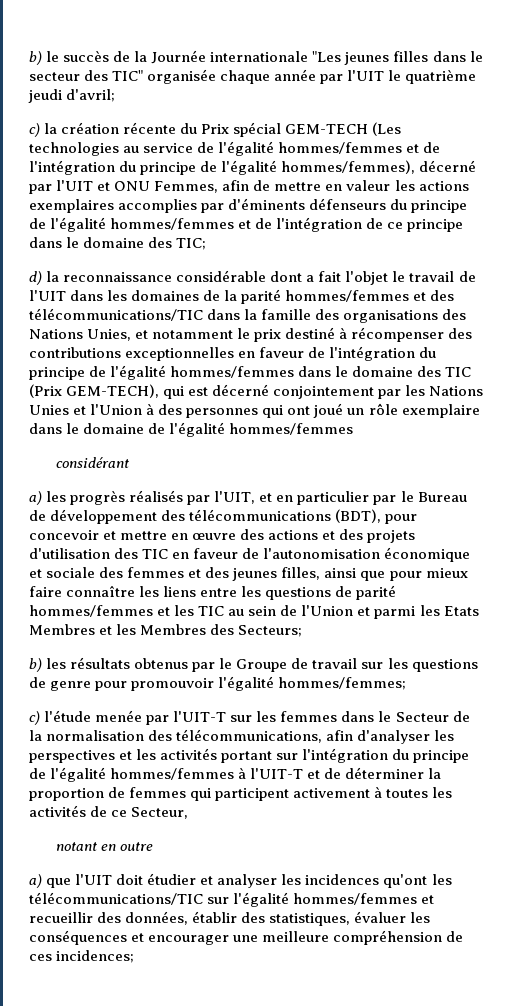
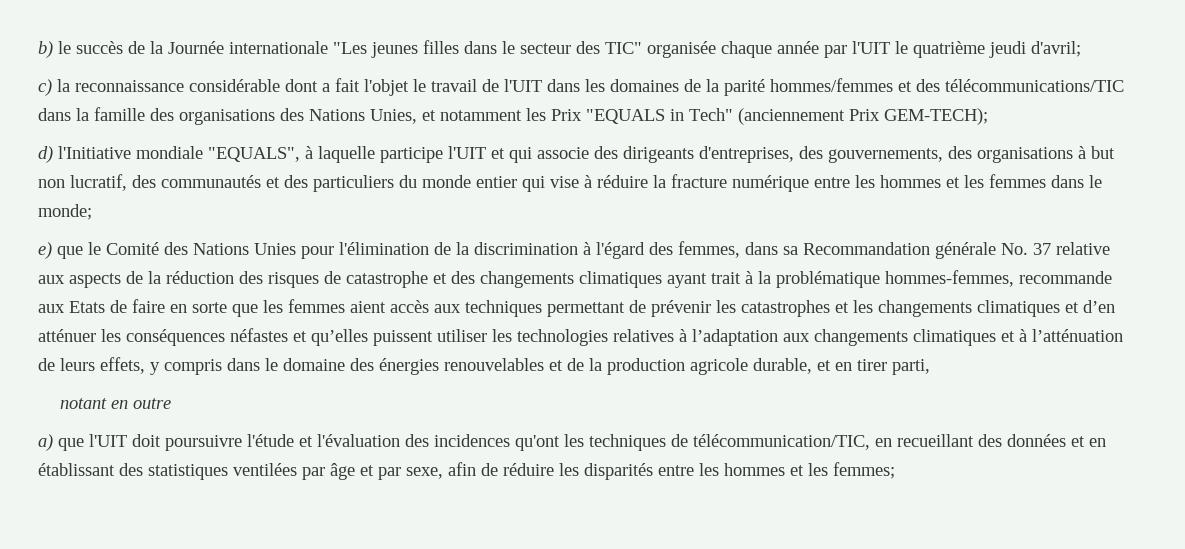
- c) la création récente du Prix spécial GEM-TECH (Les technologies au service de l'égalité hommes/femmes et de l'intégration du principe de l'égalité hommes/femmes), décerné par l'UIT et ONU Femmes, afin de mettre en valeur les actions exemplaires accomplies par d'éminents défenseurs du principe de l'égalité hommes/femmes et de l'intégration de ce principe dans le domaine des TIC;
- d) la reconnaissance considérable dont a fait l'objet le travail de l'UIT dans les domaines de la parité hommes/femmes et des télécommunications/TIC dans la famille des organisations des Nations Unies, et notamment le prix destiné à récompenser des contributions exceptionnelles en faveur de l'intégration du principe de l'égalité hommes/femmes dans le domaine des TIC (Prix GEM-TECH), qui est décerné conjointement par les Nations Unies et l'Union à des personnes qui ont joué un rôle exemplaire dans le domaine de l'égalité hommes/femmes
- considérant
- a) les progrès réalisés par l'UIT, et en particulier par le Bureau de développement des télécommunications (BDT), pour concevoir et mettre en œuvre des actions et des projets d'utilisation des TIC en faveur de l'autonomisation économique et sociale des femmes et des jeunes filles, ainsi que pour mieux faire connaître les liens entre les questions de parité hommes/femmes et les TIC au sein de l'Union et parmi les Etats Membres et les Membres des Secteurs;
- b) les résultats obtenus par le Groupe de travail sur les questions de genre pour promouvoir l'égalité hommes/femmes;
- c) l'étude menée par l'UIT-T sur les femmes dans le Secteur de la normalisation des télécommunications, afin d'analyser les perspectives et les activités portant sur l'intégration du principe de l'égalité hommes/femmes à l'UIT-T et de déterminer la proportion de femmes qui participent activement à toutes les activités de ce Secteur,
+ c) la reconnaissance considérable dont a fait l'objet le travail de l'UIT dans les domaines de la parité hommes/femmes et des télécommunications/TIC dans la famille des organisations des Nations Unies, et notamment les Prix "EQUALS in Tech" (anciennement Prix GEM-TECH);
+ d) l'Initiative mondiale "EQUALS", à laquelle participe l'UIT et qui associe des dirigeants d'entreprises, des gouvernements, des organisations à but non lucratif, des communautés et des particuliers du monde entier qui vise à réduire la fracture numérique entre les hommes et les femmes dans le monde;
+ e) que le Comité des Nations Unies pour l'élimination de la discrimination à l'égard des femmes, dans sa Recommandation générale No. 37 relative aux aspects de la réduction des risques de catastrophe et des changements climatiques ayant trait à la problématique hommes-femmes, recommande aux Etats de faire en sorte que les femmes aient accès aux techniques permettant de prévenir les catastrophes et les changements climatiques et d’en atténuer les conséquences néfastes et qu’elles puissent utiliser les technologies relatives à l’adaptation aux changements climatiques et à l’atténuation de leurs effets, y compris dans le domaine des énergies renouvelables et de la production agricole durable, et en tirer parti,
- a) que l'UIT doit étudier et analyser les incidences qu'ont les télécommunications/TIC sur l'égalité hommes/femmes et recueillir des données, établir des statistiques, évaluer les conséquences et encourager une meilleure compréhension de ces incidences;
+ a) que l'UIT doit poursuivre l'étude et l'évaluation des incidences qu'ont les techniques de télécommunication/TIC, en recueillant des données et en établissant des statistiques ventilées par âge et par sexe, afin de réduire les disparités entre les hommes et les femmes;

